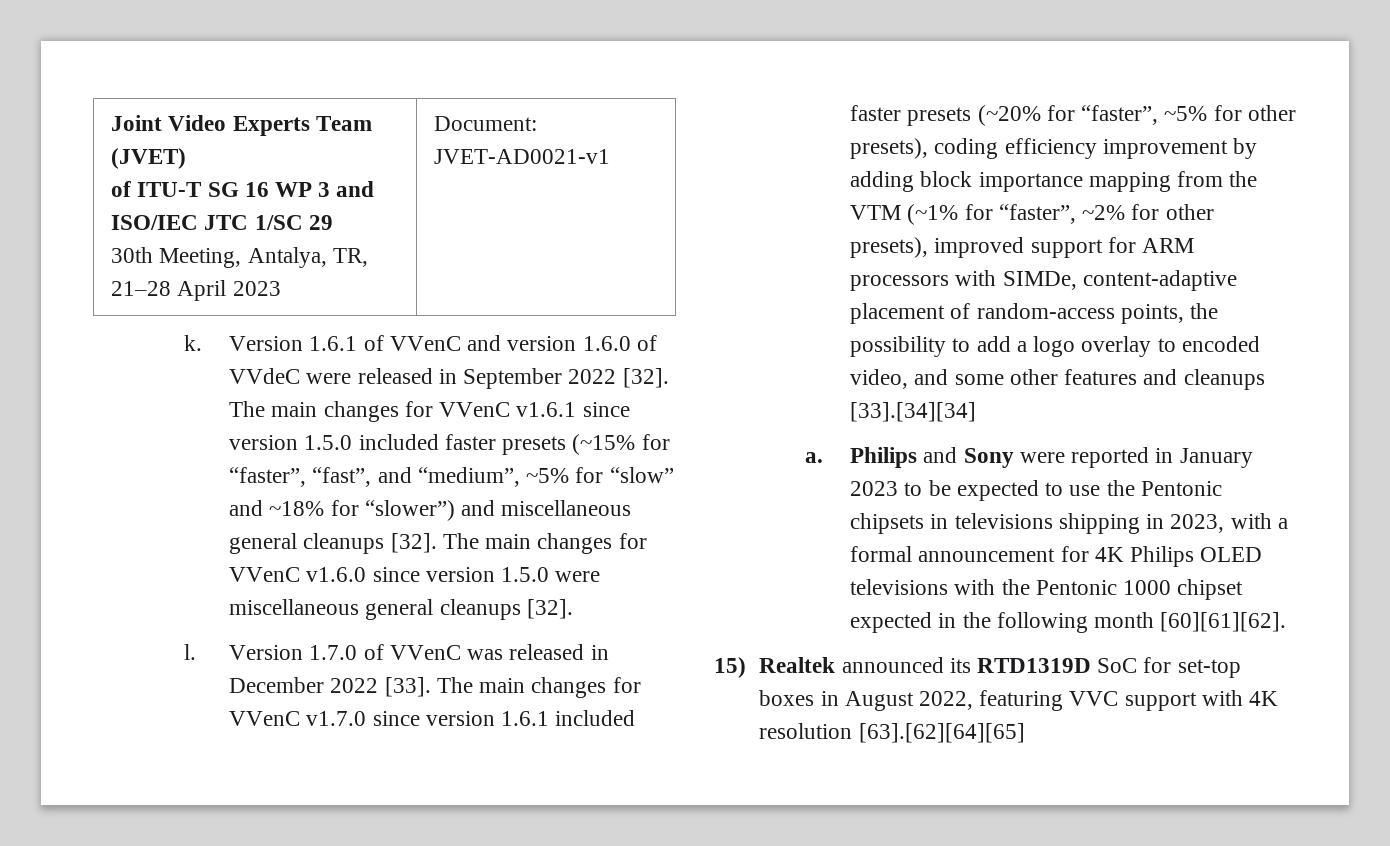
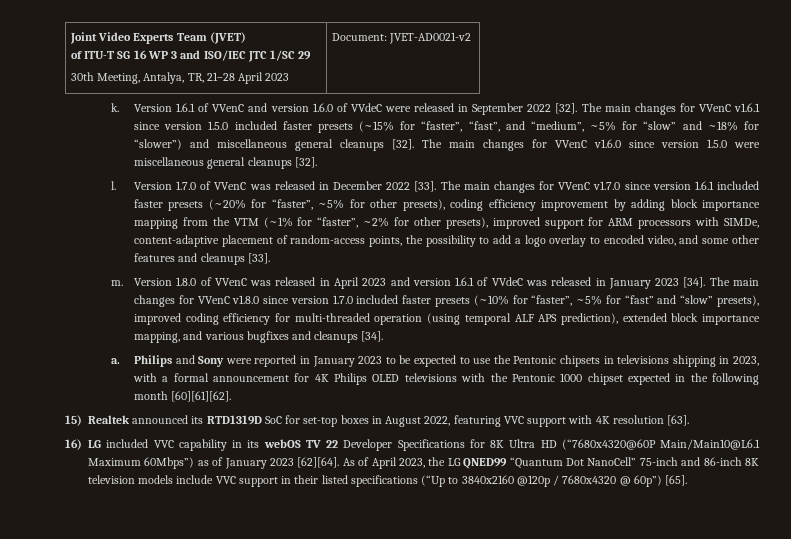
  Joint Video Experts Team (JVET)
  of ITU-T SG 16 WP 3 and ISO/IEC JTC 1/SC 29
- 30th Meeting, Antalya, TR, 21–28 April 2023 | Document: JVET-AD0021-v1
+ 30th Meeting, Antalya, TR, 21–28 April 2023 | Document: JVET-AD0021-v2
- The main changes for VVenC v1.7.0 since version 1.6.1 included faster presets (~20% for “faster”, ~5% for other presets), coding efficiency improvement by adding block importance mapping from the VTM (~1% for “faster”, ~2% for other presets), improved support for ARM processors with SIMDe, content-adaptive placement of random-access points, the possibility to add a logo overlay to encoded video, and some other features and cleanups [33].[34][34]
+ The main changes for VVenC v1.7.0 since version 1.6.1 included faster presets (~20% for “faster”, ~5% for other presets), coding efficiency improvement by adding block importance mapping from the VTM (~1% for “faster”, ~2% for other presets), improved support for ARM processors with SIMDe, content-adaptive placement of random-access points, the possibility to add a logo overlay to encoded video, and some other features and cleanups [33].
+ m. Version 1.8.0 of VVenC was released in April 2023 and version 1.6.1 of VVdeC was released in January 2023 [34]. The main changes for VVenC v1.8.0 since version 1.7.0 included faster presets (~10% for “faster”, ~5% for “fast” and “slow” presets), improved coding efficiency for multi-threaded operation (using temporal ALF APS prediction), extended block importance mapping, and various bugfixes and cleanups [34].
- 15) Realtek announced its RTD1319D SoC for set-top boxes in August 2022, featuring VVC support with 4K resolution [63].[62][64][65]
+ 15) Realtek announced its RTD1319D SoC for set-top boxes in August 2022, featuring VVC support with 4K resolution [63].
+ 16) LG included VVC capability in its webOS TV 22 Developer Specifications for 8K Ultra HD (“7680x4320@60P Main/Main10@L6.1 Maximum 60Mbps”) as of January 2023 [62][64]. As of April 2023, the LG QNED99 “Quantum Dot NanoCell” 75-inch and 86-inch 8K television models include VVC support in their listed specifications (“Up to 3840x2160 @120p / 7680x4320 @ 60p”) [65].

